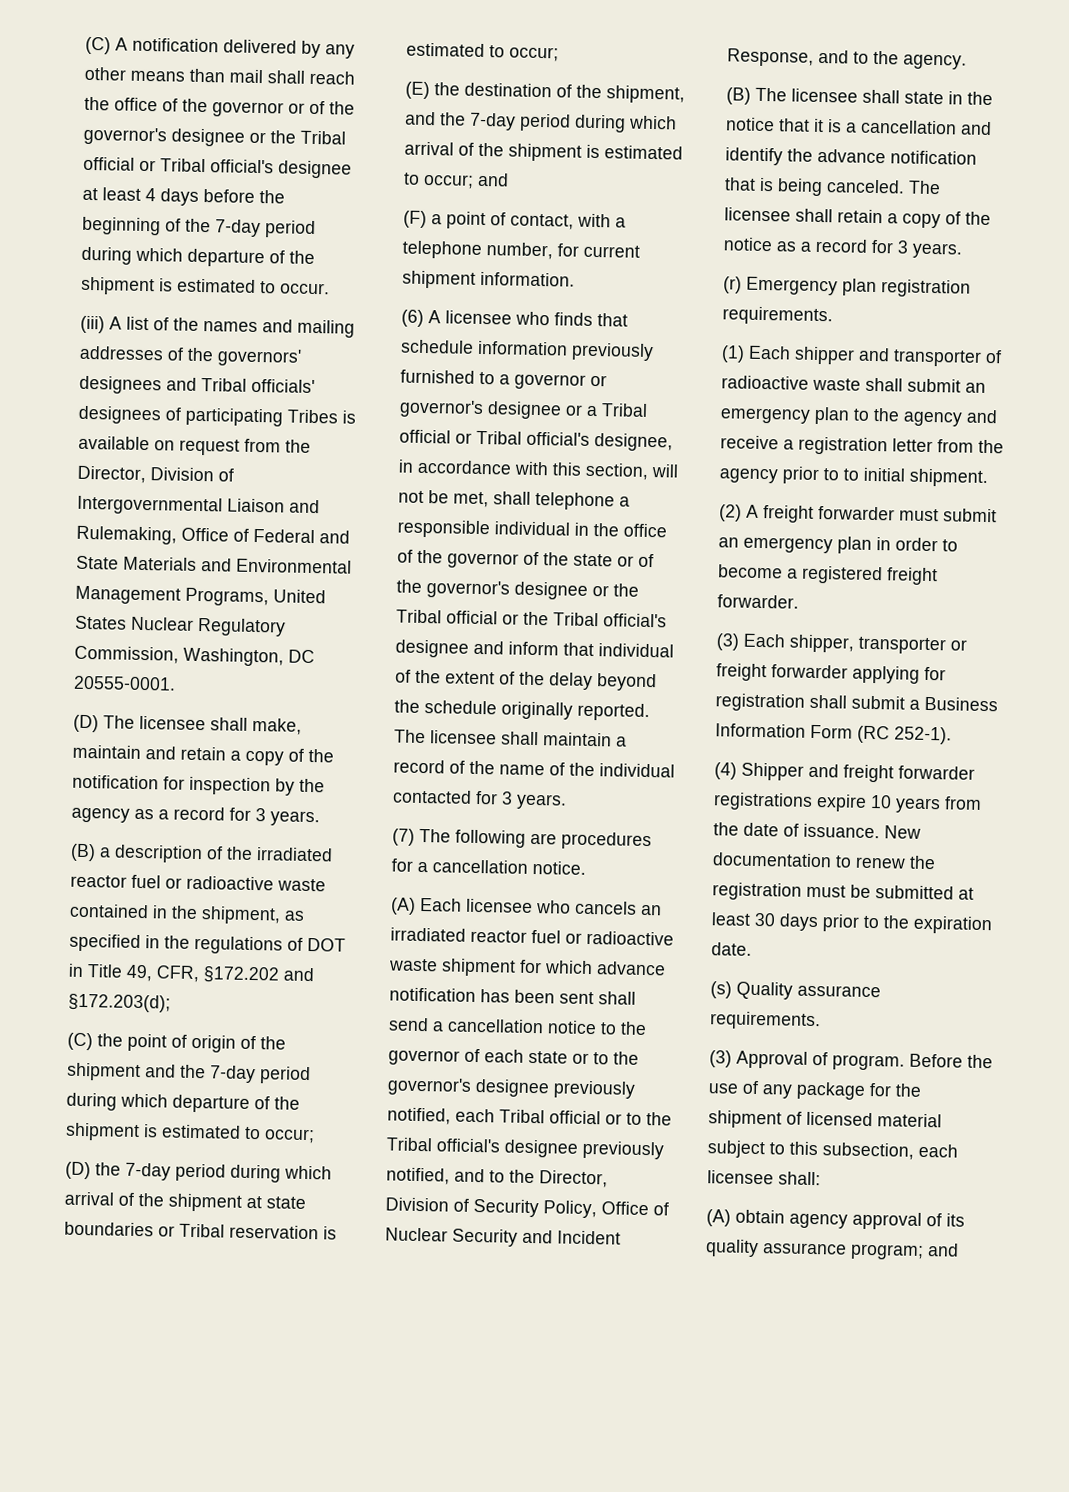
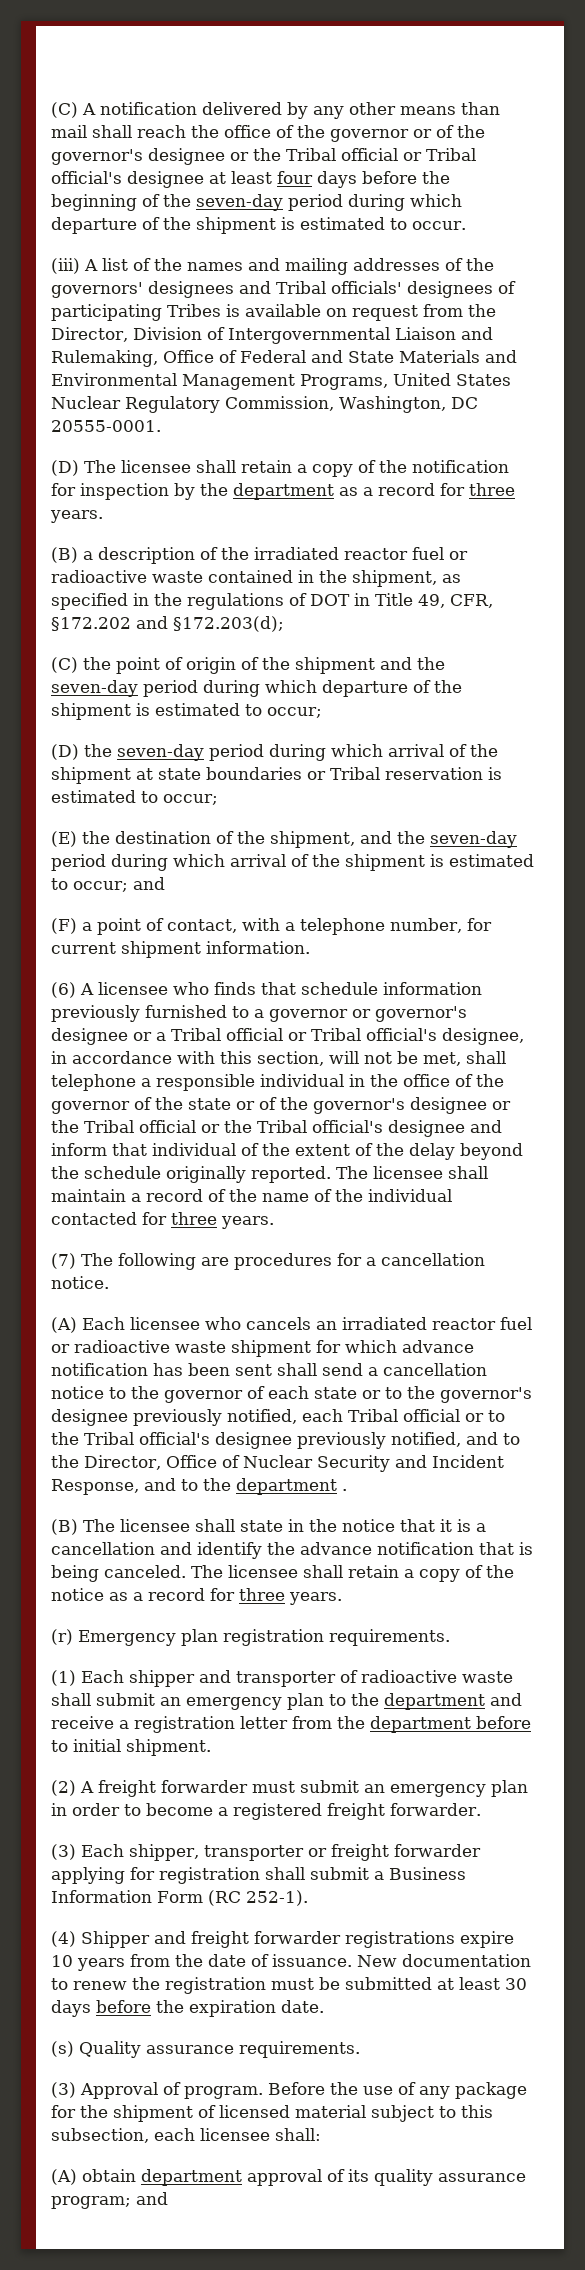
- (C) A notification delivered by any other means than mail shall reach the office of the governor or of the governor's designee or the Tribal official or Tribal official's designee at least 4 days before the beginning of the 7-day period during which departure of the shipment is estimated to occur.
+ (C) A notification delivered by any other means than mail shall reach the office of the governor or of the governor's designee or the Tribal official or Tribal official's designee at least four days before the beginning of the seven-day period during which departure of the shipment is estimated to occur.
- (D) The licensee shall make, maintain and retain a copy of the notification for inspection by the agency as a record for 3 years.
+ (D) The licensee shall retain a copy of the notification for inspection by the department as a record for three years.
- (C) the point of origin of the shipment and the 7-day period during which departure of the shipment is estimated to occur;
+ (C) the point of origin of the shipment and the seven-day period during which departure of the shipment is estimated to occur;
- (D) the 7-day period during which arrival of the shipment at state boundaries or Tribal reservation is estimated to occur;
+ (D) the seven-day period during which arrival of the shipment at state boundaries or Tribal reservation is estimated to occur;
- (E) the destination of the shipment, and the 7-day period during which arrival of the shipment is estimated to occur; and
+ (E) the destination of the shipment, and the seven-day period during which arrival of the shipment is estimated to occur; and
- The licensee shall maintain a record of the name of the individual contacted for 3 years.
+ The licensee shall maintain a record of the name of the individual contacted for three years.
- (A) Each licensee who cancels an irradiated reactor fuel or radioactive waste shipment for which advance notification has been sent shall send a cancellation notice to the governor of each state or to the governor's designee previously notified, each Tribal official or to the Tribal official's designee previously notified, and to the Director, Division of Security Policy, Office of Nuclear Security and Incident Response, and to the agency.
+ (A) Each licensee who cancels an irradiated reactor fuel or radioactive waste shipment for which advance notification has been sent shall send a cancellation notice to the governor of each state or to the governor's designee previously notified, each Tribal official or to the Tribal official's designee previously notified, and to the Director, Office of Nuclear Security and Incident Response, and to the department .
- The licensee shall retain a copy of the notice as a record for 3 years.
+ The licensee shall retain a copy of the notice as a record for three years.
- (1) Each shipper and transporter of radioactive waste shall submit an emergency plan to the agency and receive a registration letter from the agency prior to to initial shipment.
+ (1) Each shipper and transporter of radioactive waste shall submit an emergency plan to the department and receive a registration letter from the department before to initial shipment.
- New documentation to renew the registration must be submitted at least 30 days prior to the expiration date.
+ New documentation to renew the registration must be submitted at least 30 days before the expiration date.
- (A) obtain agency approval of its quality assurance program; and
+ (A) obtain department approval of its quality assurance program; and

